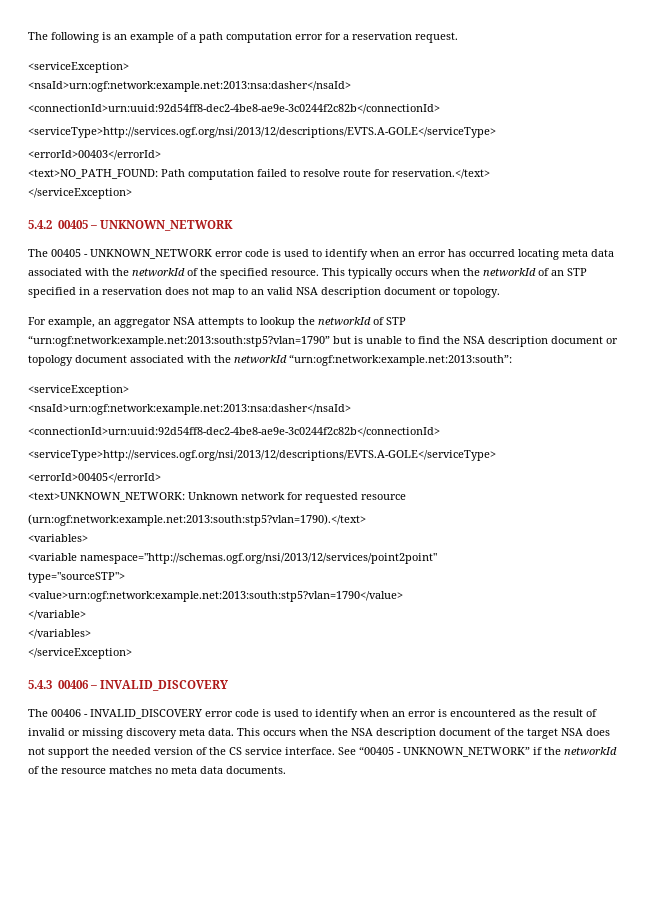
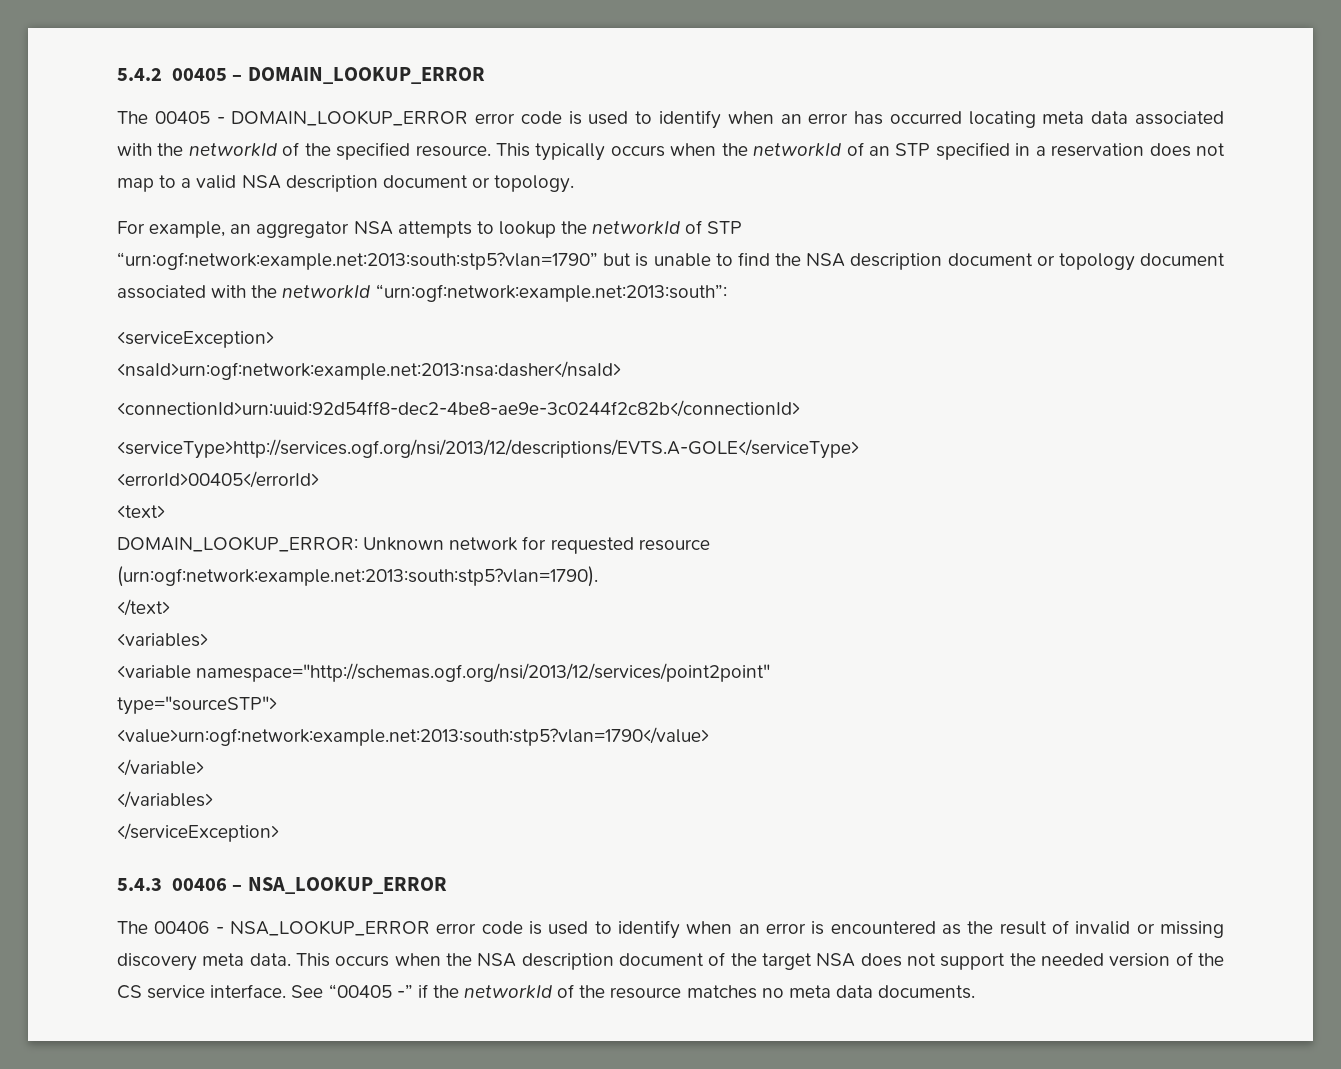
- The following is an example of a path computation error for a reservation request.
- <serviceException>
- <nsaId>urn:ogf:network:example.net:2013:nsa:dasher</nsaId>
- <connectionId>urn:uuid:92d54ff8-dec2-4be8-ae9e-3c0244f2c82b</connectionId>
- <serviceType>http://services.ogf.org/nsi/2013/12/descriptions/EVTS.A-GOLE</serviceType>
- <errorId>00403</errorId>
- <text>NO_PATH_FOUND: Path computation failed to resolve route for reservation.</text>
- </serviceException>
- 5.4.2 00405 – UNKNOWN_NETWORK
+ 5.4.2 00405 – DOMAIN_LOOKUP_ERROR
- The 00405 - UNKNOWN_NETWORK error code is used to identify when an error has occurred locating meta data associated with the networkId of the specified resource.
+ The 00405 - DOMAIN_LOOKUP_ERROR error code is used to identify when an error has occurred locating meta data associated with the networkId of the specified resource.
- This typically occurs when the networkId of an STP specified in a reservation does not map to an valid NSA description document or topology.
+ This typically occurs when the networkId of an STP specified in a reservation does not map to a valid NSA description document or topology.
- <text>UNKNOWN_NETWORK: Unknown network for requested resource
+ <text>
+ DOMAIN_LOOKUP_ERROR: Unknown network for requested resource
- (urn:ogf:network:example.net:2013:south:stp5?vlan=1790).</text>
+ (urn:ogf:network:example.net:2013:south:stp5?vlan=1790).
+ </text>
- 5.4.3 00406 – INVALID_DISCOVERY
+ 5.4.3 00406 – NSA_LOOKUP_ERROR
- The 00406 - INVALID_DISCOVERY error code is used to identify when an error is encountered as the result of invalid or missing discovery meta data.
+ The 00406 - NSA_LOOKUP_ERROR error code is used to identify when an error is encountered as the result of invalid or missing discovery meta data.
- See “00405 - UNKNOWN_NETWORK” if the networkId of the resource matches no meta data documents.
+ See “00405 -” if the networkId of the resource matches no meta data documents.

